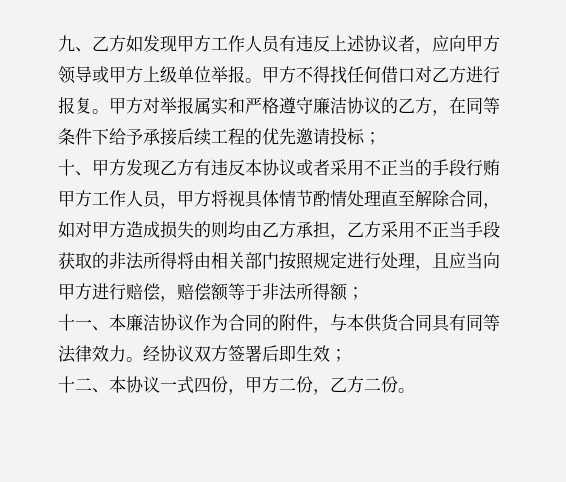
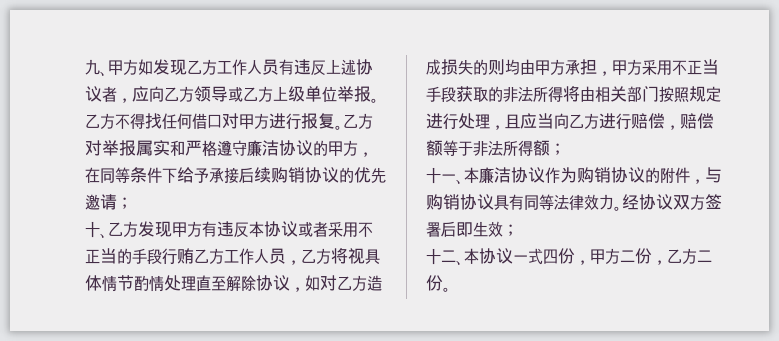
- 九、乙方如发现甲方工作人员有违反上述协议者，应向甲方领导或甲方上级单位举报。
+ 九、甲方如发现乙方工作人员有违反上述协议者，应向乙方领导或乙方上级单位举报。
- 甲方不得找任何借口对乙方进行报复。
+ 乙方不得找任何借口对甲方进行报复。
- 甲方对举报属实和严格遵守廉洁协议的乙方，在同等条件下给予承接后续工程的优先邀请投标；
+ 乙方对举报属实和严格遵守廉洁协议的甲方，在同等条件下给予承接后续购销协议的优先邀请；
- 十、甲方发现乙方有违反本协议或者采用不正当的手段行贿甲方工作人员，甲方将视具体情节酌情处理直至解除合同，如对甲方造成损失的则均由乙方承担，乙方采用不正当手段获取的非法所得将由相关部门按照规定进行处理，且应当向甲方进行赔偿，赔偿额等于非法所得额；
+ 十、乙方发现甲方有违反本协议或者采用不正当的手段行贿乙方工作人员，乙方将视具体情节酌情处理直至解除协议，如对乙方造成损失的则均由甲方承担，甲方采用不正当手段获取的非法所得将由相关部门按照规定进行处理，且应当向乙方进行赔偿，赔偿额等于非法所得额；
- 十一、本廉洁协议作为合同的附件，与本供货合同具有同等法律效力。
+ 十一、本廉洁协议作为购销协议的附件，与购销协议具有同等法律效力。

